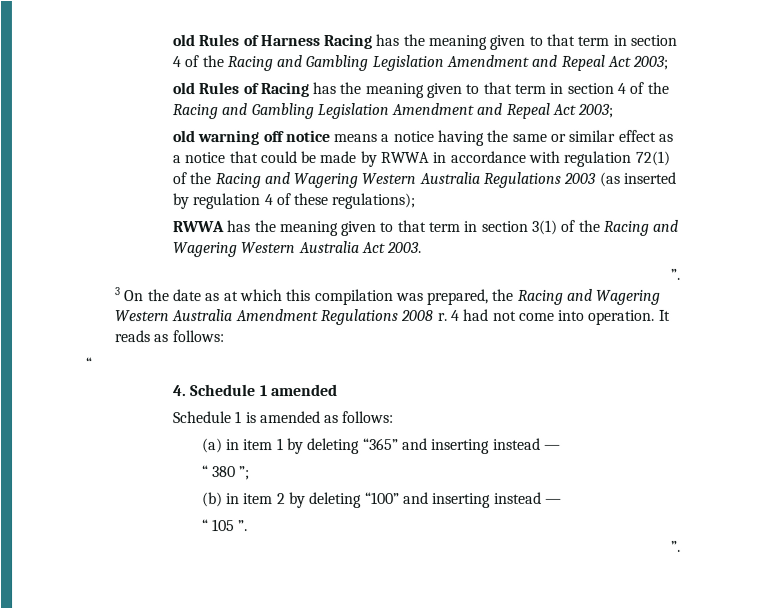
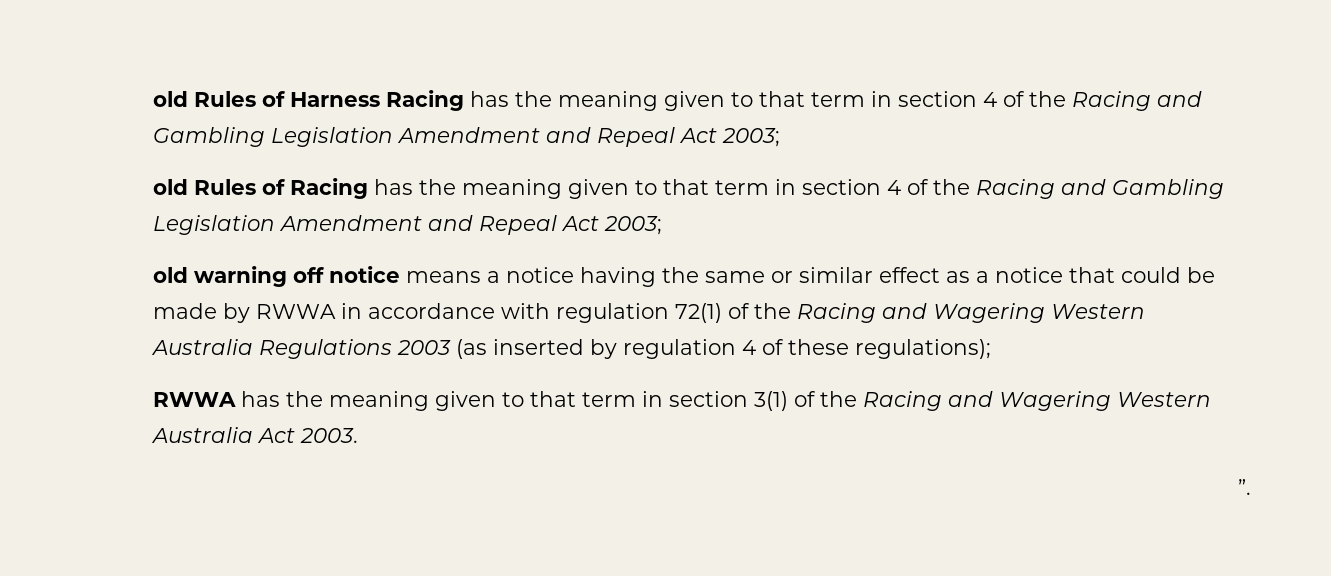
- 3 On the date as at which this compilation was prepared, the Racing and Wagering Western Australia Amendment Regulations 2008 r. 4 had not come into operation. It reads as follows:
- “
- 4. Schedule 1 amended
- Schedule 1 is amended as follows:
- (a) in item 1 by deleting “365” and inserting instead —
- “ 380 ”;
- (b) in item 2 by deleting “100” and inserting instead —
- “ 105 ”.
- ”.

